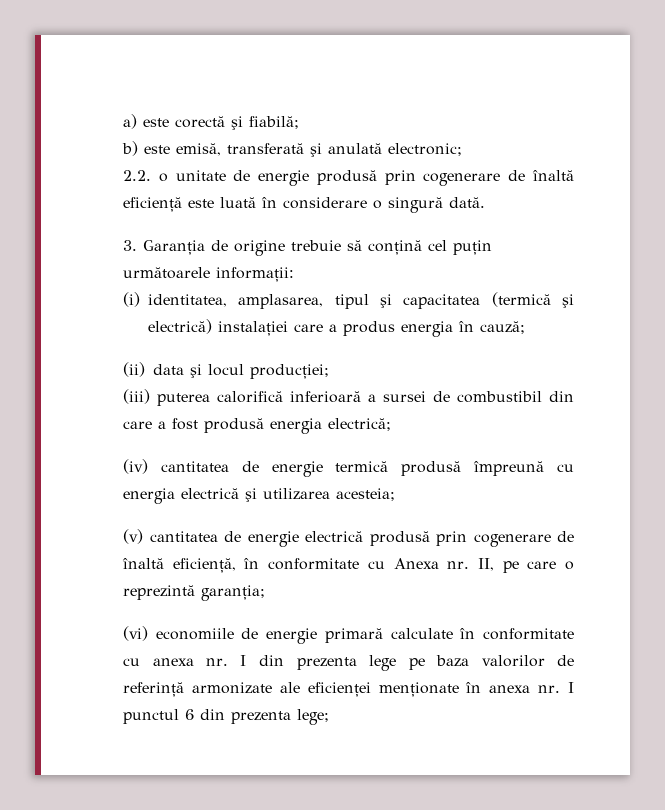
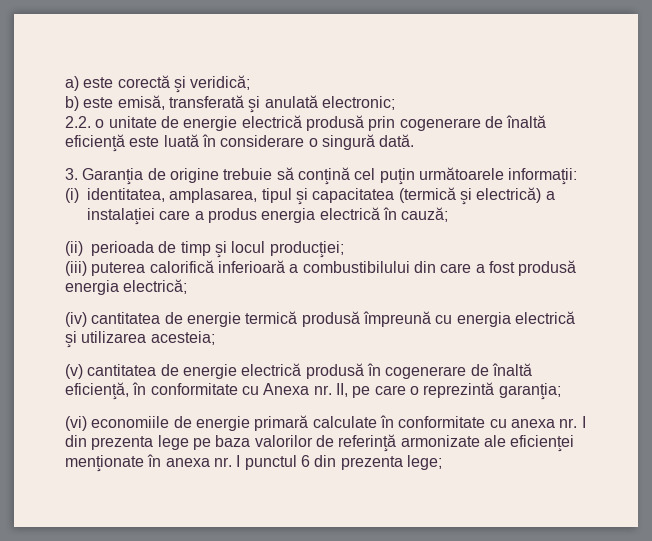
- a) este corectă şi fiabilă;
+ a) este corectă şi veridică;
- 2.2. o unitate de energie produsă prin cogenerare de înaltă eficienţă este luată în considerare o singură dată.
+ 2.2. o unitate de energie electrică produsă prin cogenerare de înaltă eficienţă este luată în considerare o singură dată.
- (i) identitatea, amplasarea, tipul şi capacitatea (termică şi electrică) instalaţiei care a produs energia în cauză;
+ (i) identitatea, amplasarea, tipul şi capacitatea (termică şi electrică) a instalaţiei care a produs energia electrică în cauză;
- (ii) data şi locul producţiei;
+ (ii) perioada de timp şi locul producţiei;
- (iii) puterea calorifică inferioară a sursei de combustibil din care a fost produsă energia electrică;
+ (iii) puterea calorifică inferioară a combustibilului din care a fost produsă energia electrică;
- (v) cantitatea de energie electrică produsă prin cogenerare de înaltă eficienţă, în conformitate cu Anexa nr. II, pe care o reprezintă garanţia;
+ (v) cantitatea de energie electrică produsă în cogenerare de înaltă eficienţă, în conformitate cu Anexa nr. II, pe care o reprezintă garanţia;

